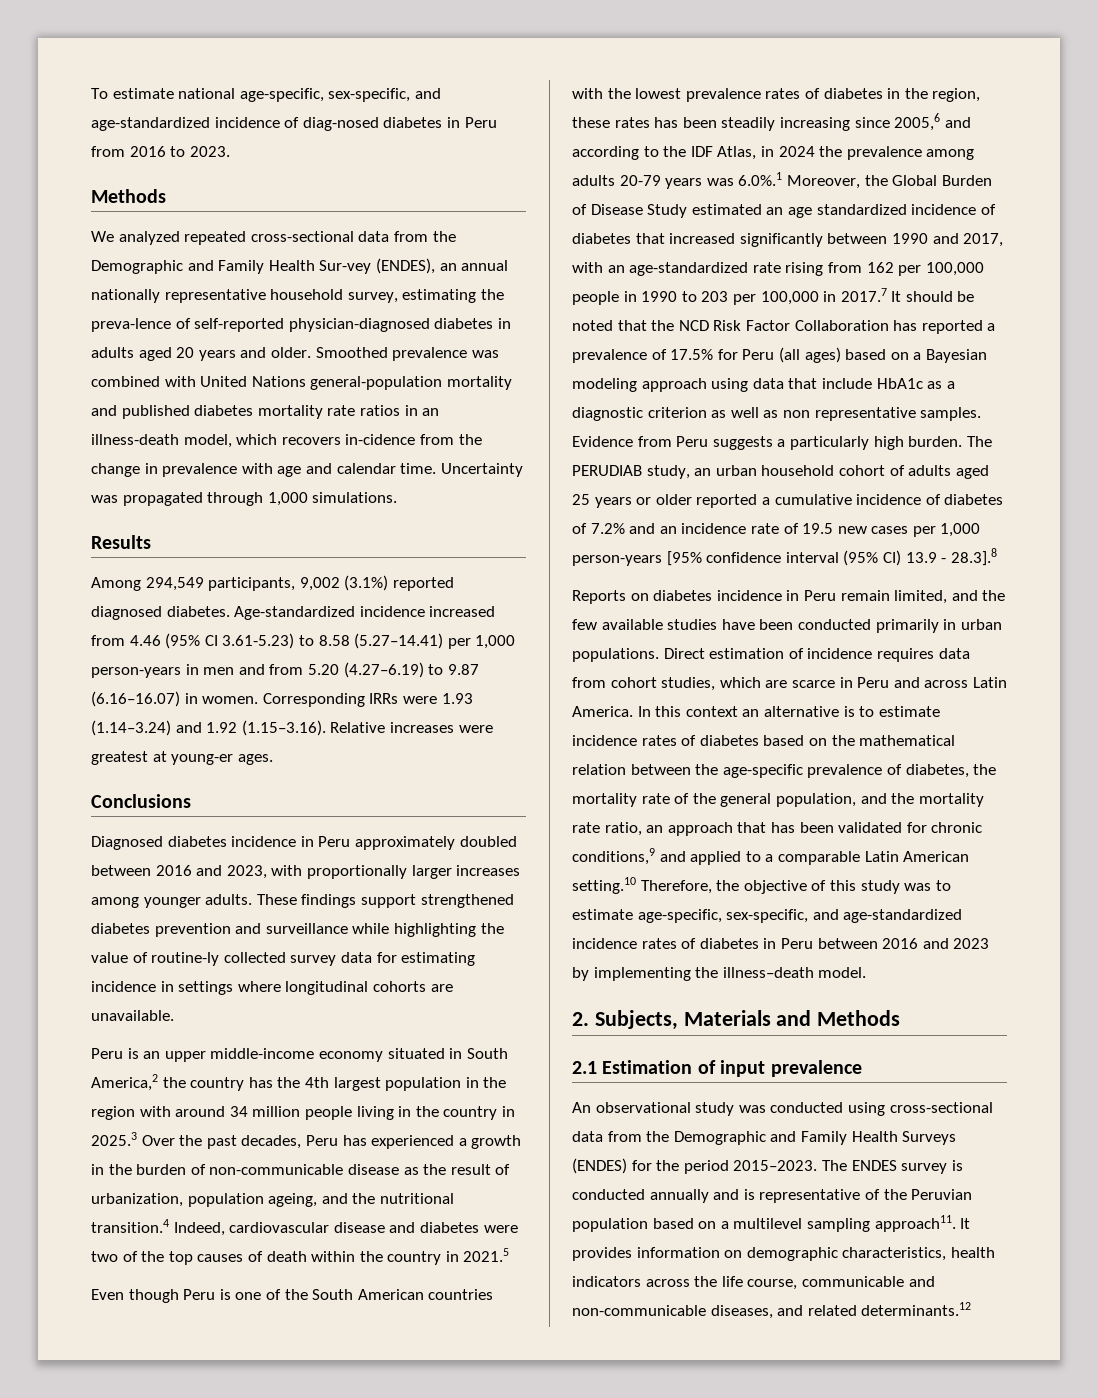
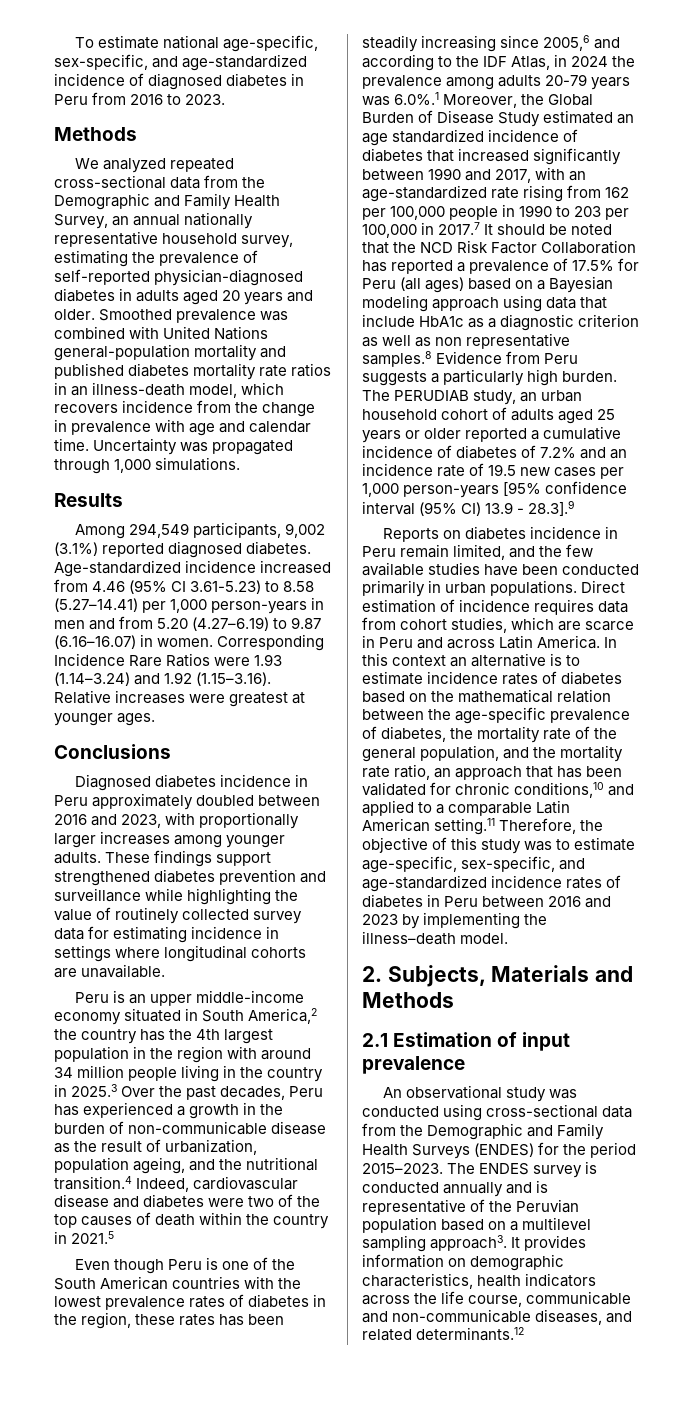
- To estimate national age-specific, sex-specific, and age-standardized incidence of diag-nosed diabetes in Peru from 2016 to 2023.
+ To estimate national age-specific, sex-specific, and age-standardized incidence of diagnosed diabetes in Peru from 2016 to 2023.
- We analyzed repeated cross-sectional data from the Demographic and Family Health Sur-vey (ENDES), an annual nationally representative household survey, estimating the preva-lence of self-reported physician-diagnosed diabetes in adults aged 20 years and older.
+ We analyzed repeated cross-sectional data from the Demographic and Family Health Survey, an annual nationally representative household survey, estimating the prevalence of self-reported physician-diagnosed diabetes in adults aged 20 years and older.
- Smoothed prevalence was combined with United Nations general-population mortality and published diabetes mortality rate ratios in an illness-death model, which recovers in-cidence from the change in prevalence with age and calendar time.
+ Smoothed prevalence was combined with United Nations general-population mortality and published diabetes mortality rate ratios in an illness-death model, which recovers incidence from the change in prevalence with age and calendar time.
- Corresponding IRRs were 1.93 (1.14–3.24) and 1.92 (1.15–3.16). Relative increases were greatest at young-er ages.
+ Corresponding Incidence Rare Ratios were 1.93 (1.14–3.24) and 1.92 (1.15–3.16). Relative increases were greatest at younger ages.
- These findings support strengthened diabetes prevention and surveillance while highlighting the value of routine-ly collected survey data for estimating incidence in settings where longitudinal cohorts are unavailable.
+ These findings support strengthened diabetes prevention and surveillance while highlighting the value of routinely collected survey data for estimating incidence in settings where longitudinal cohorts are unavailable.
- Even though Peru is one of the South American countries with the lowest prevalence rates of diabetes in the region, these rates has been steadily increasing since 2005,6 and according to the IDF Atlas, in 2024 the prevalence among adults 20-79 years was 6.0%.1 Moreover, the Global Burden of Disease Study estimated an age standardized incidence of diabetes that increased significantly between 1990 and 2017, with an age-standardized rate rising from 162 per 100,000 people in 1990 to 203 per 100,000 in 2017.7 It should be noted that the NCD Risk Factor Collaboration has reported a prevalence of 17.5% for Peru (all ages) based on a Bayesian modeling approach using data that include HbA1c as a diagnostic criterion as well as non representative samples. Evidence from Peru suggests a particularly high burden.
+ Even though Peru is one of the South American countries with the lowest prevalence rates of diabetes in the region, these rates has been steadily increasing since 2005,6 and according to the IDF Atlas, in 2024 the prevalence among adults 20-79 years was 6.0%.1 Moreover, the Global Burden of Disease Study estimated an age standardized incidence of diabetes that increased significantly between 1990 and 2017, with an age-standardized rate rising from 162 per 100,000 people in 1990 to 203 per 100,000 in 2017.7 It should be noted that the NCD Risk Factor Collaboration has reported a prevalence of 17.5% for Peru (all ages) based on a Bayesian modeling approach using data that include HbA1c as a diagnostic criterion as well as non representative samples.8 Evidence from Peru suggests a particularly high burden.
- The PERUDIAB study, an urban household cohort of adults aged 25 years or older reported a cumulative incidence of diabetes of 7.2% and an incidence rate of 19.5 new cases per 1,000 person-years [95% confidence interval (95% CI) 13.9 - 28.3].8
+ The PERUDIAB study, an urban household cohort of adults aged 25 years or older reported a cumulative incidence of diabetes of 7.2% and an incidence rate of 19.5 new cases per 1,000 person-years [95% confidence interval (95% CI) 13.9 - 28.3].9
- In this context an alternative is to estimate incidence rates of diabetes based on the mathematical relation between the age-specific prevalence of diabetes, the mortality rate of the general population, and the mortality rate ratio, an approach that has been validated for chronic conditions,9 and applied to a comparable Latin American setting.10 Therefore, the objective of this study was to estimate age-specific, sex-specific, and age-standardized incidence rates of diabetes in Peru between 2016 and 2023 by implementing the illness–death model.
+ In this context an alternative is to estimate incidence rates of diabetes based on the mathematical relation between the age-specific prevalence of diabetes, the mortality rate of the general population, and the mortality rate ratio, an approach that has been validated for chronic conditions,10 and applied to a comparable Latin American setting.11 Therefore, the objective of this study was to estimate age-specific, sex-specific, and age-standardized incidence rates of diabetes in Peru between 2016 and 2023 by implementing the illness–death model.
- The ENDES survey is conducted annually and is representative of the Peruvian population based on a multilevel sampling approach11.
+ The ENDES survey is conducted annually and is representative of the Peruvian population based on a multilevel sampling approach3.

